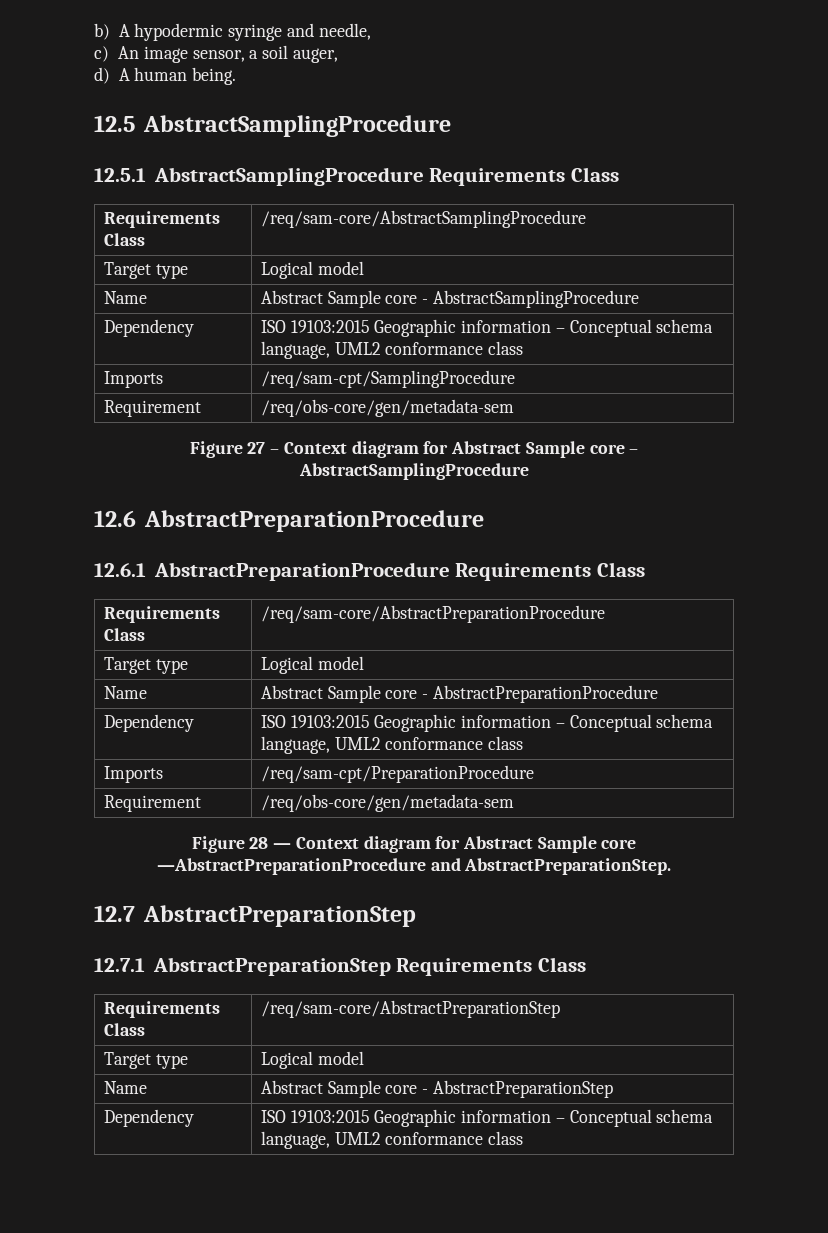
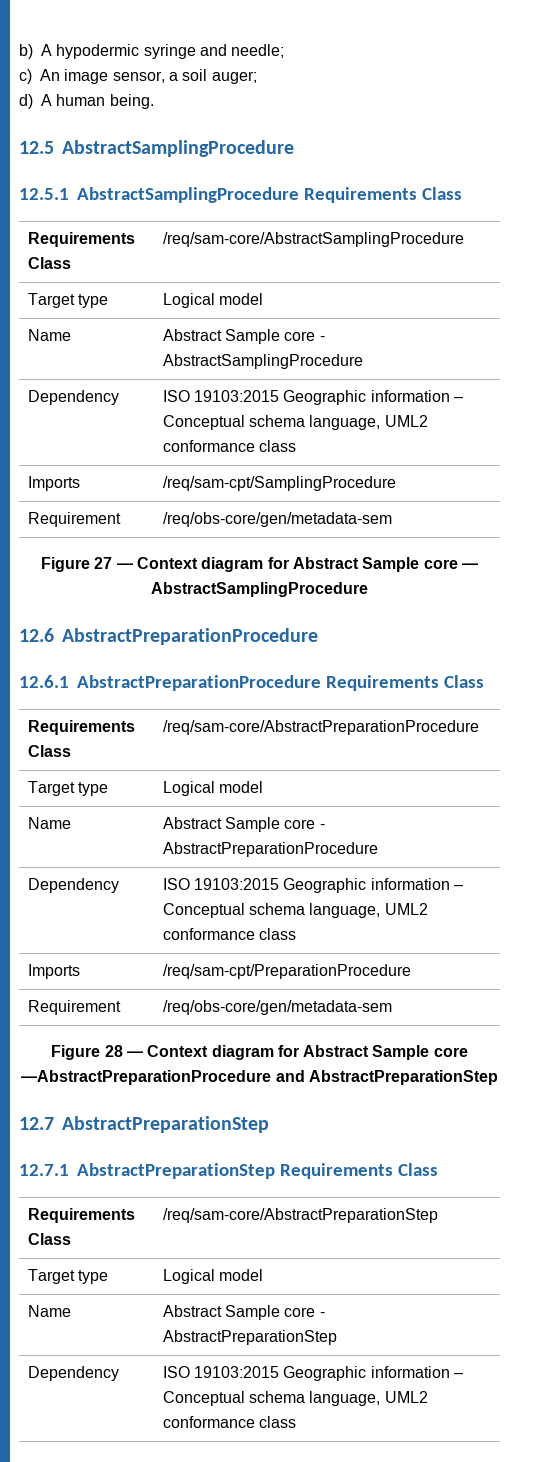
- b) A hypodermic syringe and needle,
+ b) A hypodermic syringe and needle;
- c) An image sensor, a soil auger,
+ c) An image sensor, a soil auger;
- Figure 27 – Context diagram for Abstract Sample core – AbstractSamplingProcedure
+ Figure 27 — Context diagram for Abstract Sample core — AbstractSamplingProcedure
- Figure 28 — Context diagram for Abstract Sample core —AbstractPreparationProcedure and AbstractPreparationStep.
+ Figure 28 — Context diagram for Abstract Sample core —AbstractPreparationProcedure and AbstractPreparationStep

